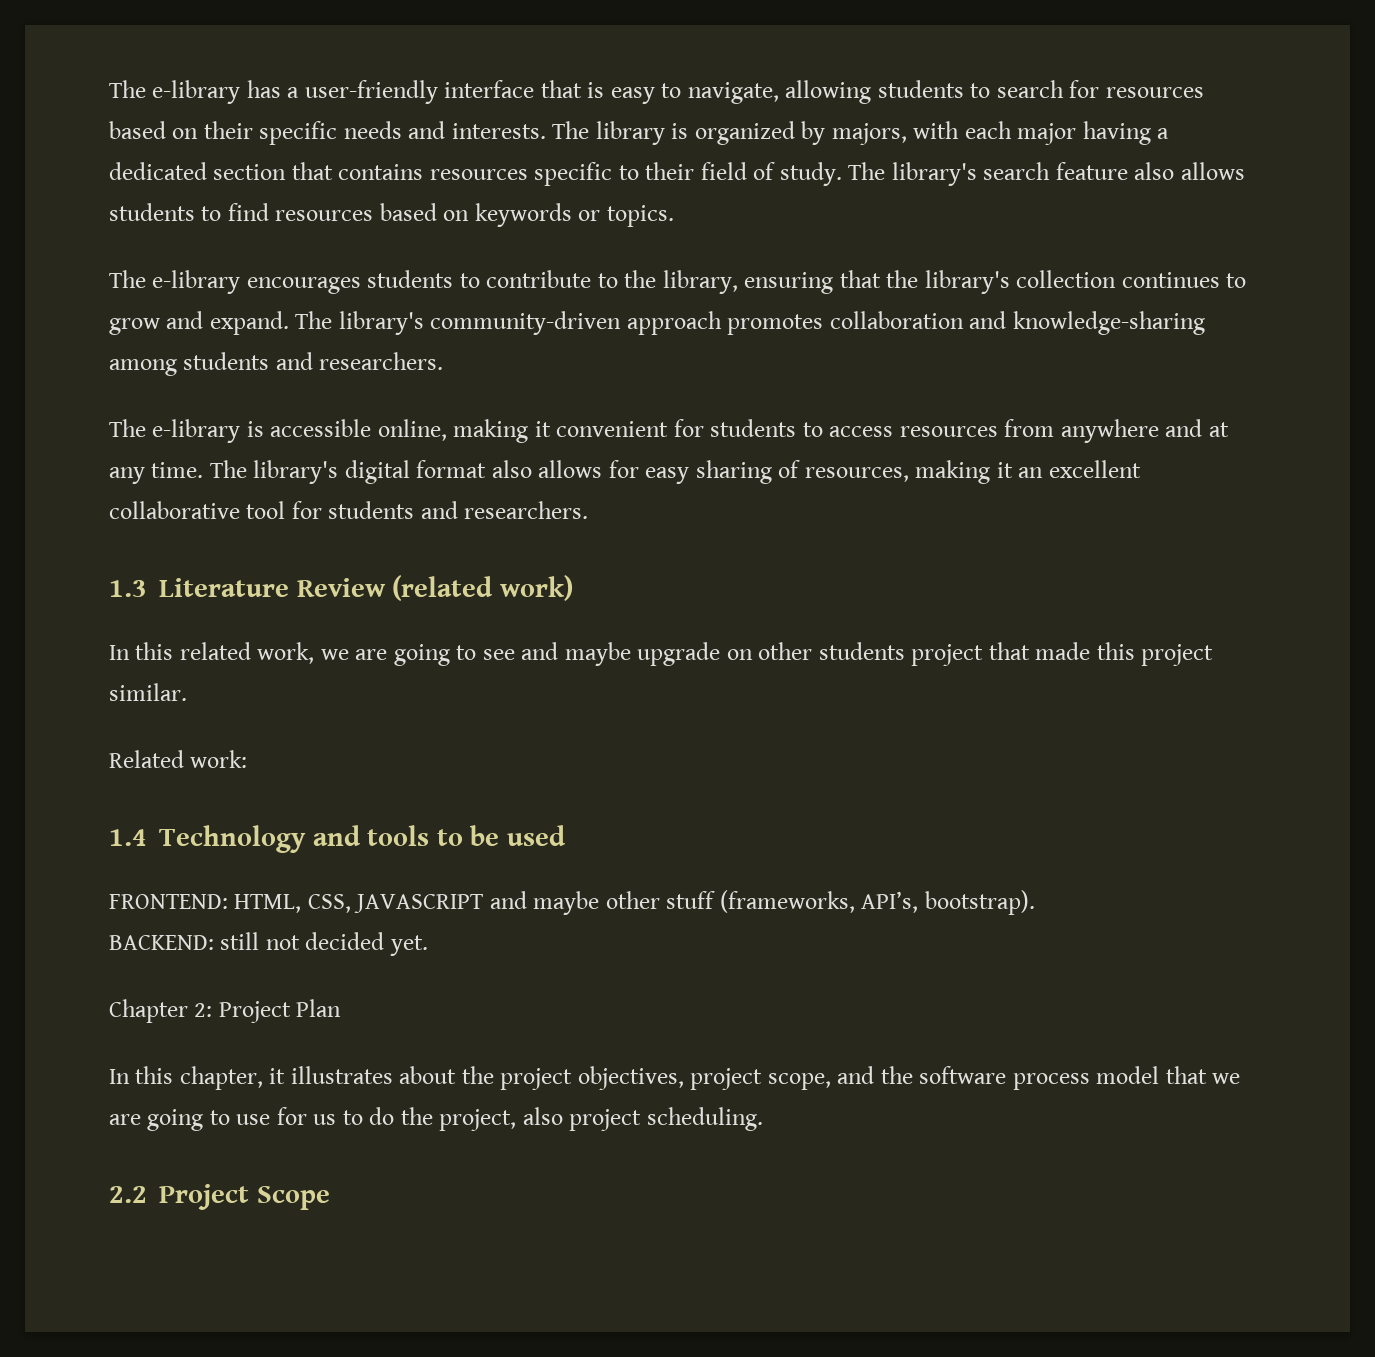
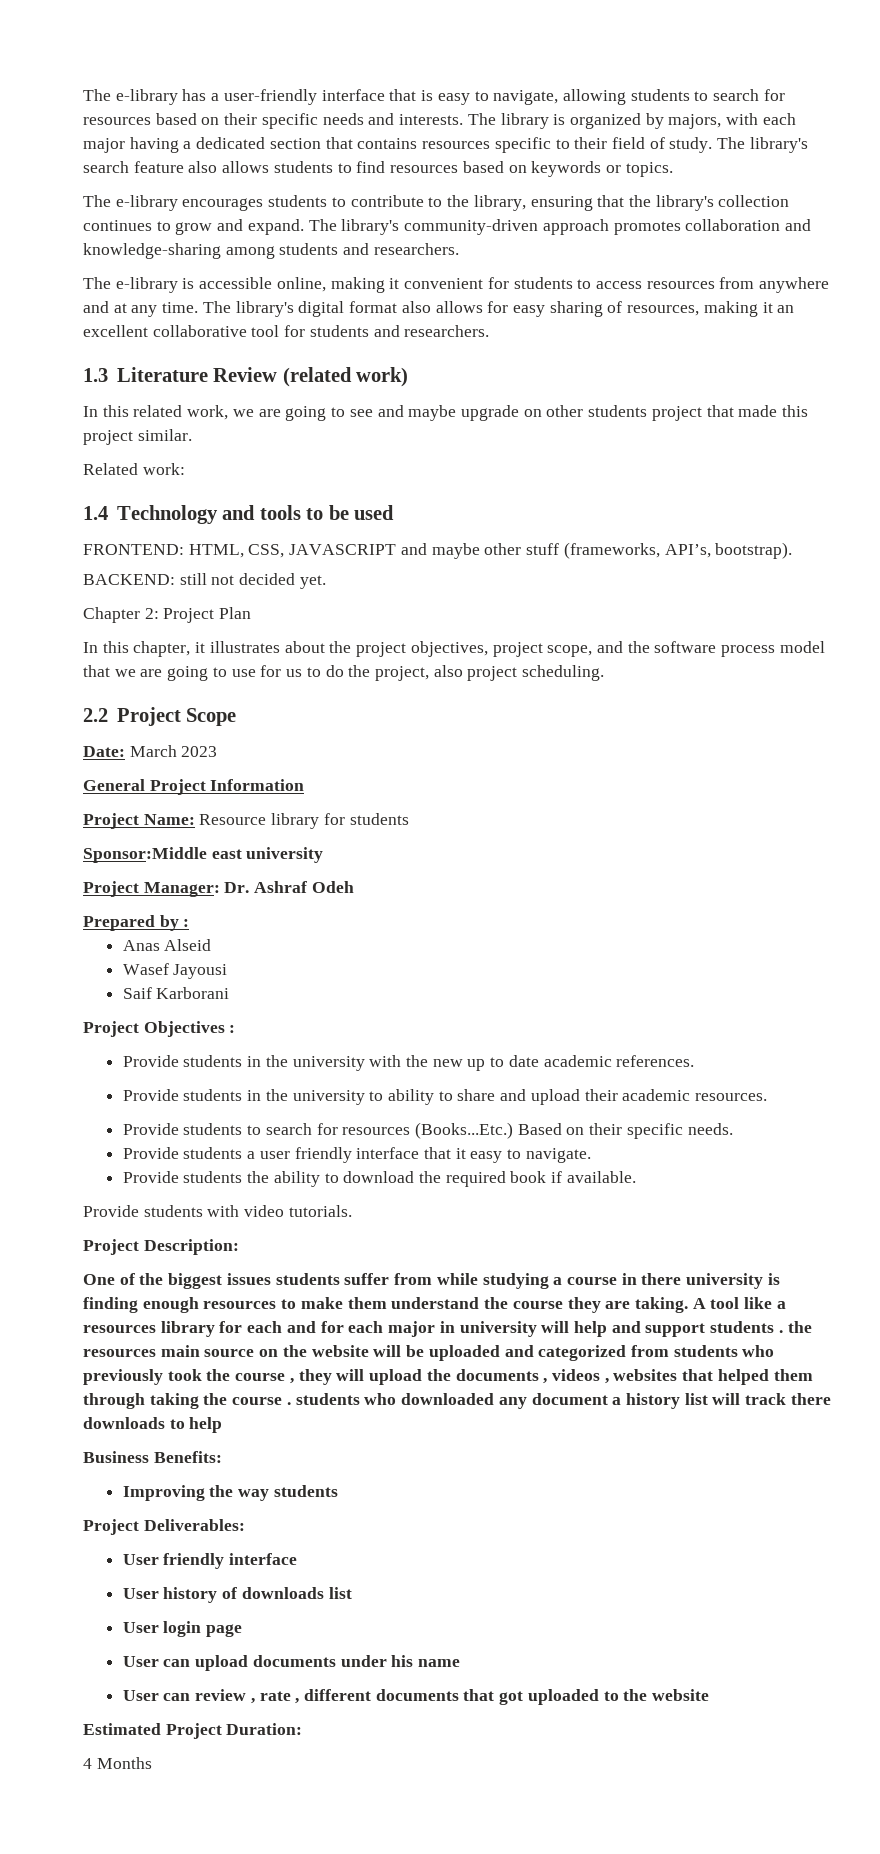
+ Date: March 2023
+ General Project Information
+ Project Name: Resource library for students
+ Sponsor:Middle east university
+ Project Manager: Dr. Ashraf Odeh
+ Prepared by :
+ Anas Alseid
+ Wasef Jayousi
+ Saif Karborani
+ Project Objectives :
+ Provide students in the university with the new up to date academic references.
+ Provide students in the university to ability to share and upload their academic resources.
+ Provide students to search for resources (Books...Etc.) Based on their specific needs.
+ Provide students a user friendly interface that it easy to navigate.
+ Provide students the ability to download the required book if available.
+ Provide students with video tutorials.
+ Project Description:
+ One of the biggest issues students suffer from while studying a course in there university is finding enough resources to make them understand the course they are taking. A tool like a resources library for each and for each major in university will help and support students . the resources main source on the website will be uploaded and categorized from students who previously took the course , they will upload the documents , videos , websites that helped them through taking the course . students who downloaded any document a history list will track there downloads to help
+ Business Benefits:
+ Improving the way students
+ Project Deliverables:
+ User friendly interface
+ User history of downloads list
+ User login page
+ User can upload documents under his name
+ User can review , rate , different documents that got uploaded to the website
+ Estimated Project Duration:
+ 4 Months

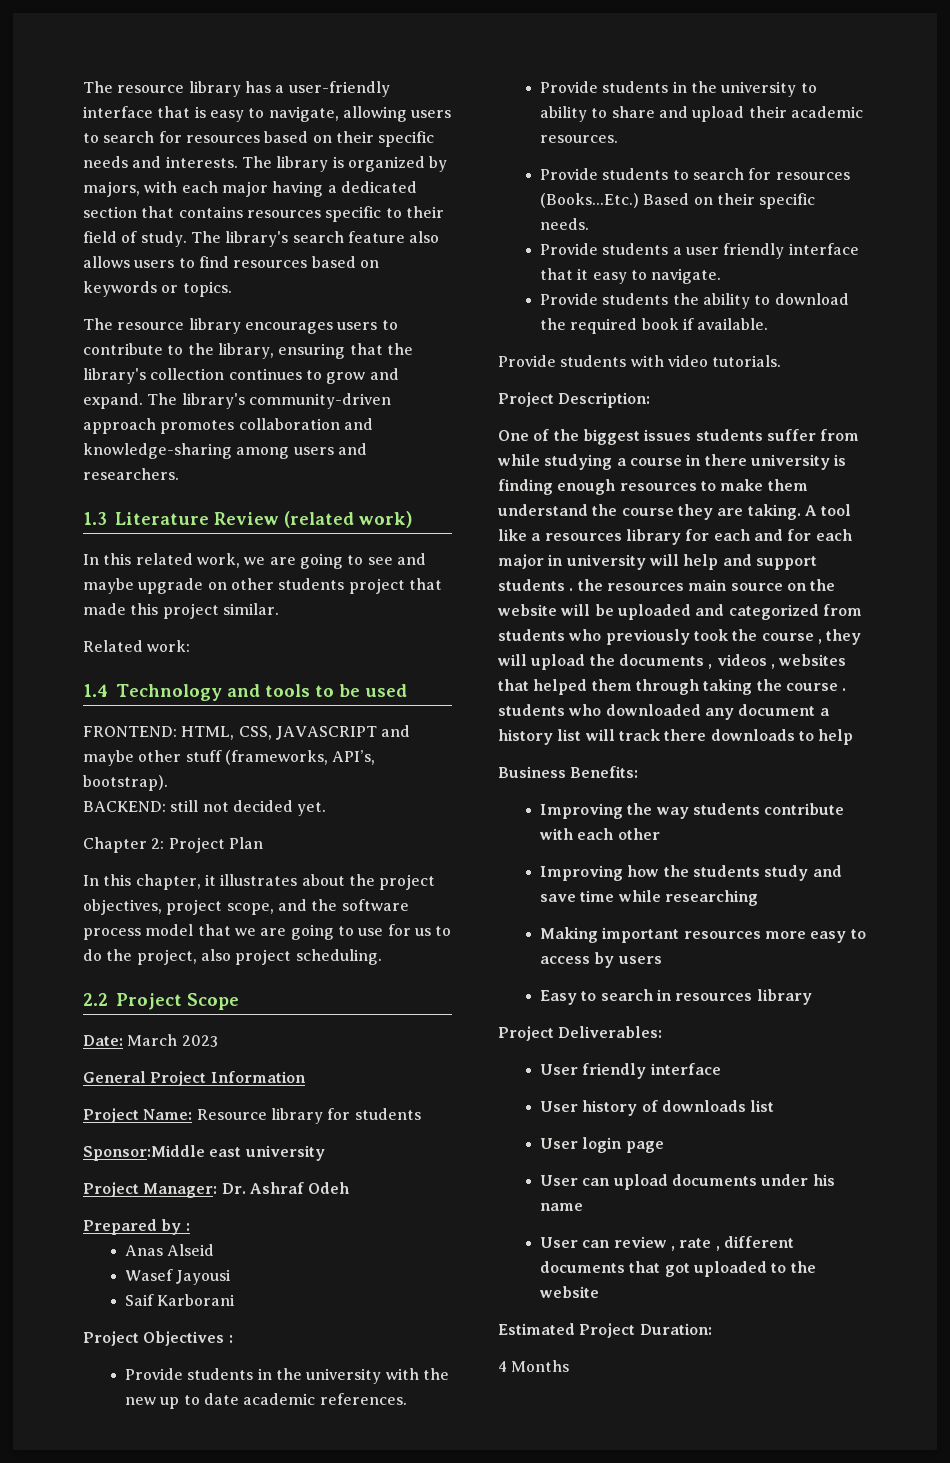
- The e-library has a user-friendly interface that is easy to navigate, allowing students to search for resources based on their specific needs and interests.
+ The resource library has a user-friendly interface that is easy to navigate, allowing users to search for resources based on their specific needs and interests.
- The library's search feature also allows students to find resources based on keywords or topics.
+ The library's search feature also allows users to find resources based on keywords or topics.
- The e-library encourages students to contribute to the library, ensuring that the library's collection continues to grow and expand.
+ The resource library encourages users to contribute to the library, ensuring that the library's collection continues to grow and expand.
- The library's community-driven approach promotes collaboration and knowledge-sharing among students and researchers.
- The e-library is accessible online, making it convenient for students to access resources from anywhere and at any time. The library's digital format also allows for easy sharing of resources, making it an excellent collaborative tool for students and researchers.
+ The library's community-driven approach promotes collaboration and knowledge-sharing among users and researchers.
- Improving the way students
+ Improving the way students contribute with each other
+ Improving how the students study and save time while researching
+ Making important resources more easy to access by users
+ Easy to search in resources library

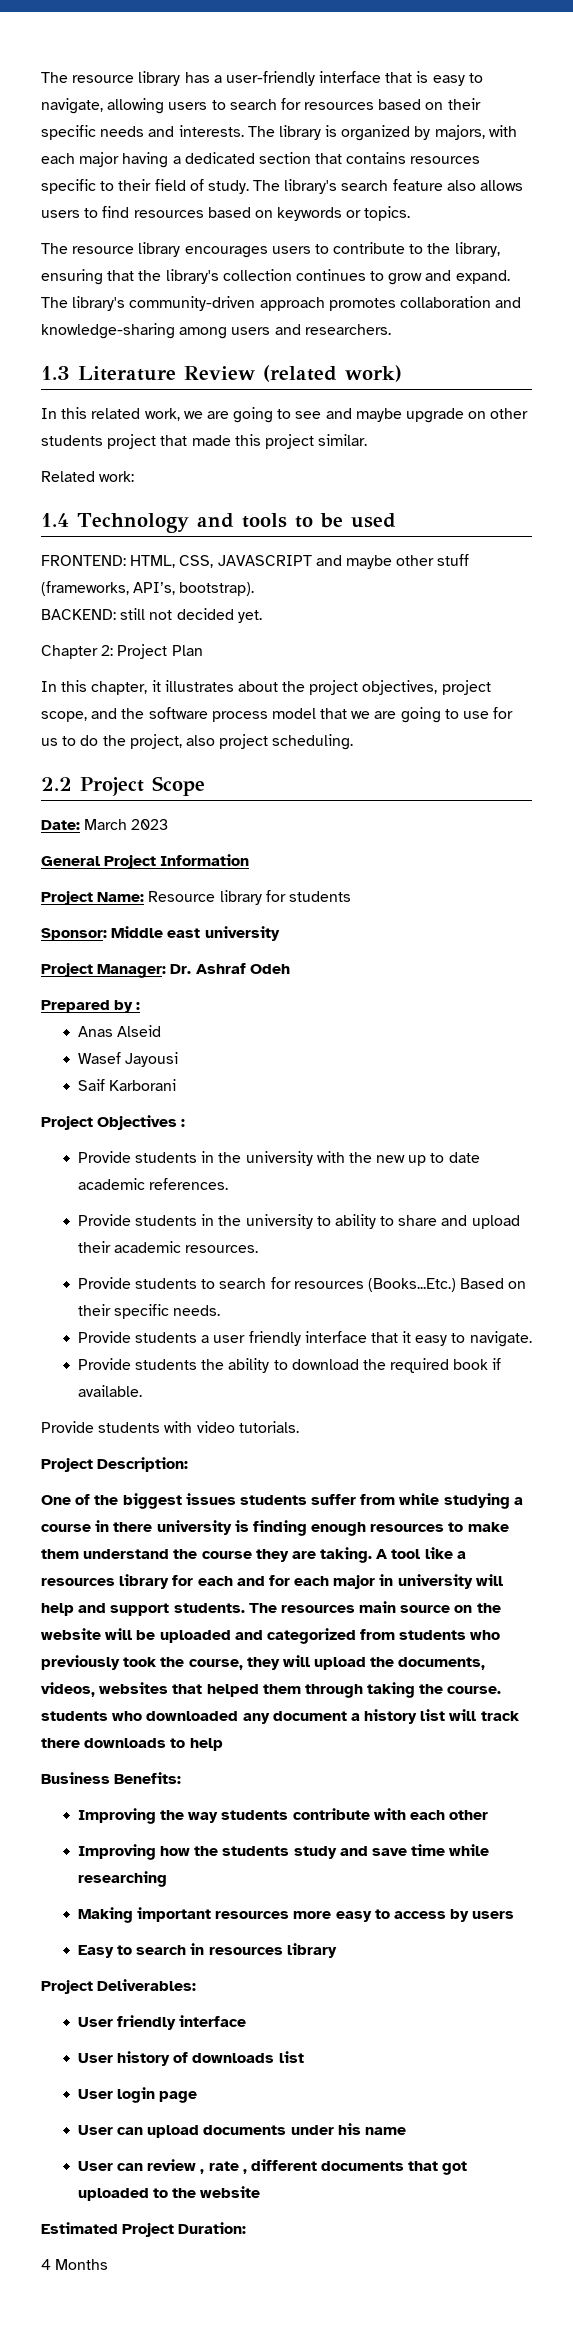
- Sponsor:Middle east university
+ Sponsor: Middle east university
- A tool like a resources library for each and for each major in university will help and support students . the resources main source on the website will be uploaded and categorized from students who previously took the course , they will upload the documents , videos , websites that helped them through taking the course . students who downloaded any document a history list will track there downloads to help
+ A tool like a resources library for each and for each major in university will help and support students. The resources main source on the website will be uploaded and categorized from students who previously took the course, they will upload the documents, videos, websites that helped them through taking the course. students who downloaded any document a history list will track there downloads to help

